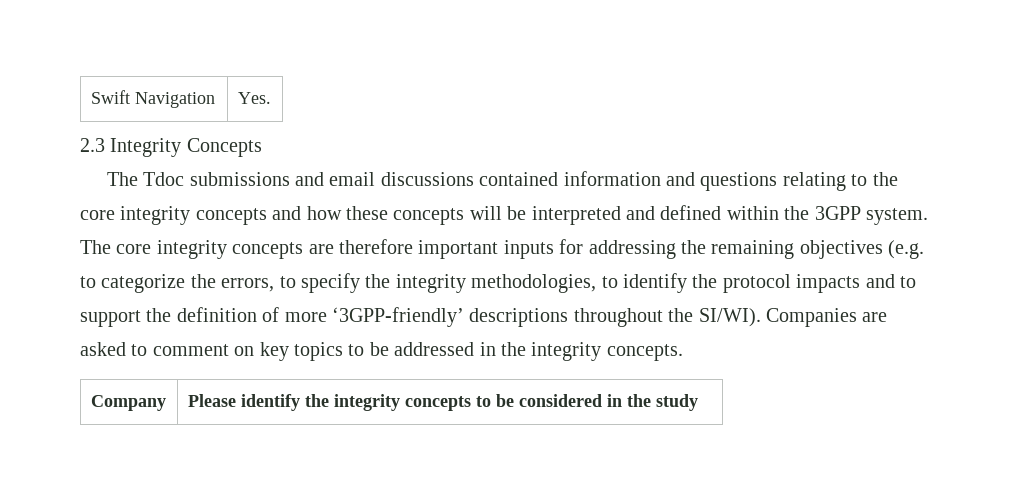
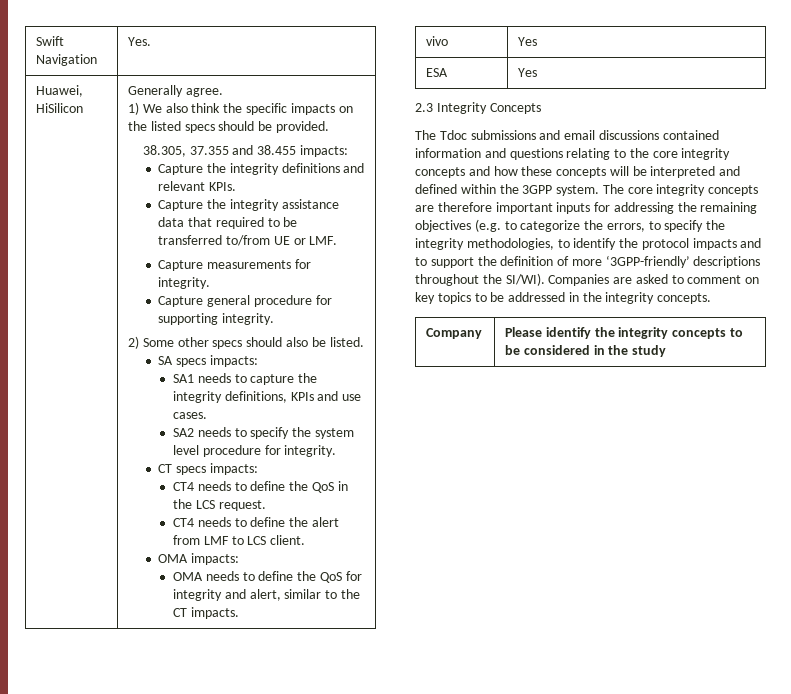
+ Huawei, HiSilicon | Generally agree.
+ 1) We also think the specific impacts on the listed specs should be provided.
+ 38.305, 37.355 and 38.455 impacts:
+ Capture the integrity definitions and relevant KPIs.
+ Capture the integrity assistance data that required to be transferred to/from UE or LMF.
+ Capture measurements for integrity.
+ Capture general procedure for supporting integrity.
+ 2) Some other specs should also be listed.
+ SA specs impacts:
+ SA1 needs to capture the integrity definitions, KPIs and use cases.
+ SA2 needs to specify the system level procedure for integrity.
+ CT specs impacts:
+ CT4 needs to define the QoS in the LCS request.
+ CT4 needs to define the alert from LMF to LCS client.
+ OMA impacts:
+ OMA needs to define the QoS for integrity and alert, similar to the CT impacts.
+ vivo | Yes
+ ESA | Yes

